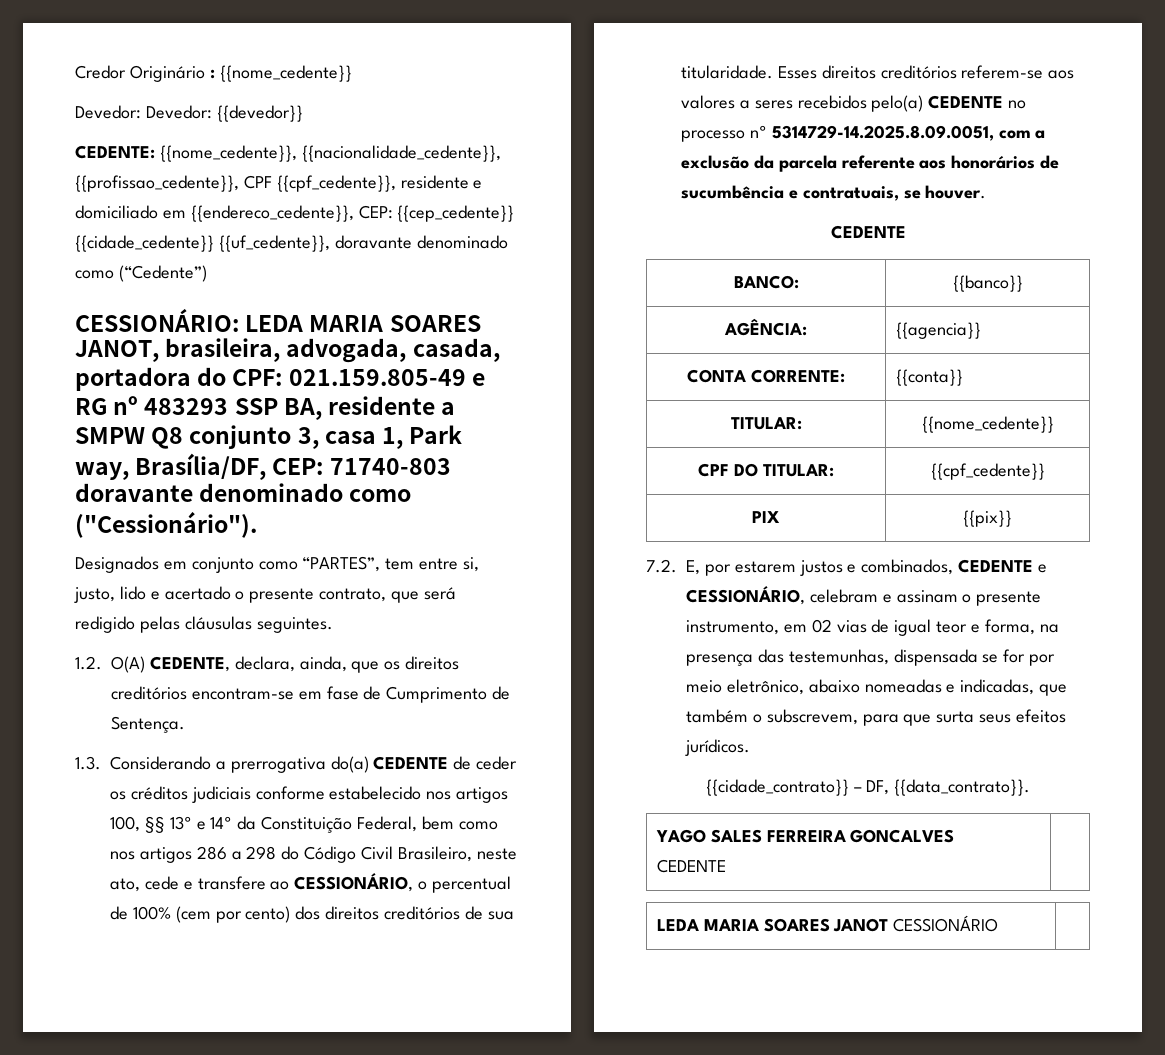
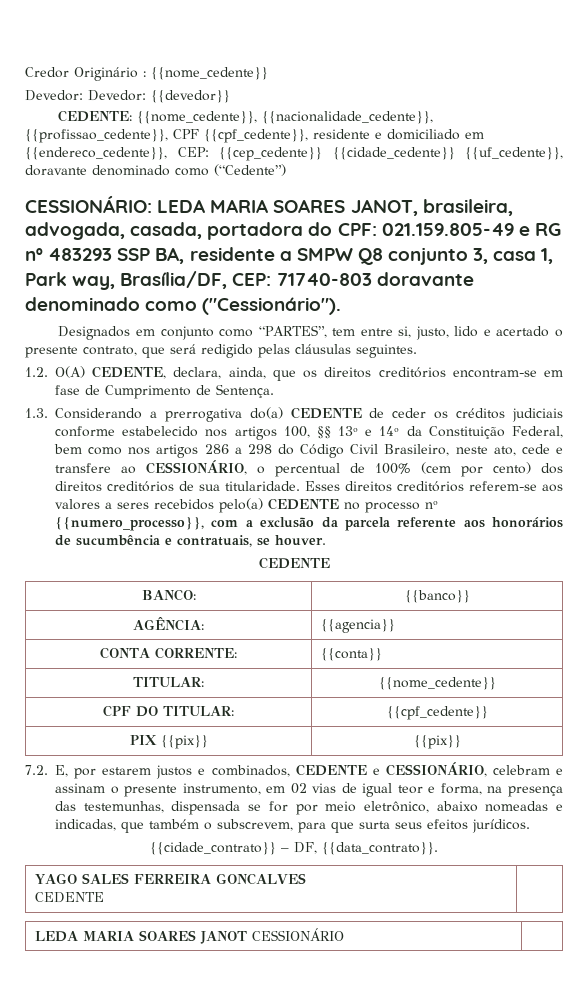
- Esses direitos creditórios referem-se aos valores a seres recebidos pelo(a) CEDENTE no processo nº 5314729-14.2025.8.09.0051, com a exclusão da parcela referente aos honorários de sucumbência e contratuais, se houver.
+ Esses direitos creditórios referem-se aos valores a seres recebidos pelo(a) CEDENTE no processo nº {{numero_processo}}, com a exclusão da parcela referente aos honorários de sucumbência e contratuais, se houver.
- PIX | {{pix}}
+ PIX {{pix}} | {{pix}}

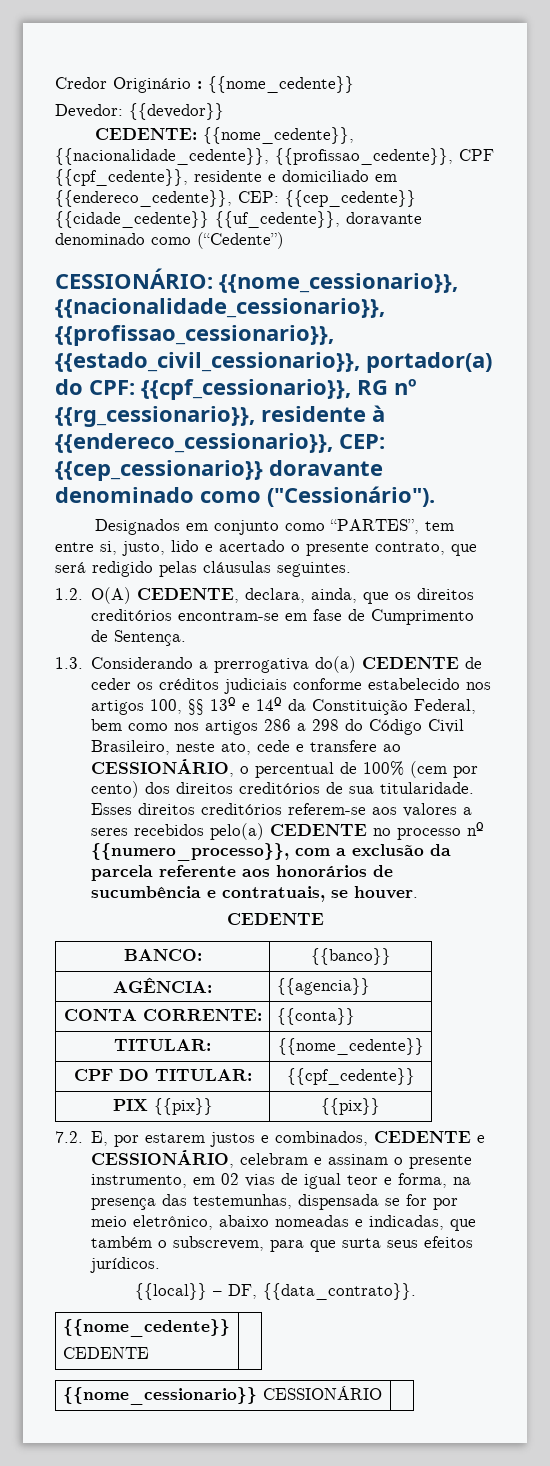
- Devedor: Devedor: {{devedor}}
+ Devedor: {{devedor}}
- CESSIONÁRIO: LEDA MARIA SOARES JANOT, brasileira, advogada, casada, portadora do CPF: 021.159.805-49 e RG nº 483293 SSP BA, residente a SMPW Q8 conjunto 3, casa 1, Park way, Brasília/DF, CEP: 71740-803 doravante denominado como ("Cessionário").
+ CESSIONÁRIO: {{nome_cessionario}}, {{nacionalidade_cessionario}}, {{profissao_cessionario}}, {{estado_civil_cessionario}}, portador(a) do CPF: {{cpf_cessionario}}, RG nº {{rg_cessionario}}, residente à {{endereco_cessionario}}, CEP: {{cep_cessionario}} doravante denominado como ("Cessionário").
- {{cidade_contrato}} – DF, {{data_contrato}}.
- YAGO SALES FERREIRA GONCALVES
+ {{local}} – DF, {{data_contrato}}.
+ {{nome_cedente}}
  CEDENTE |
- LEDA MARIA SOARES JANOT CESSIONÁRIO |
+ {{nome_cessionario}} CESSIONÁRIO |

